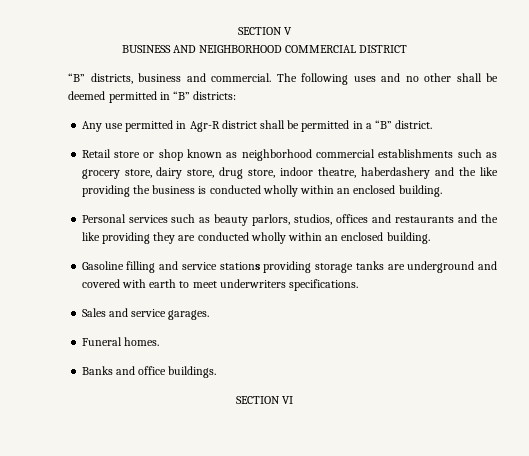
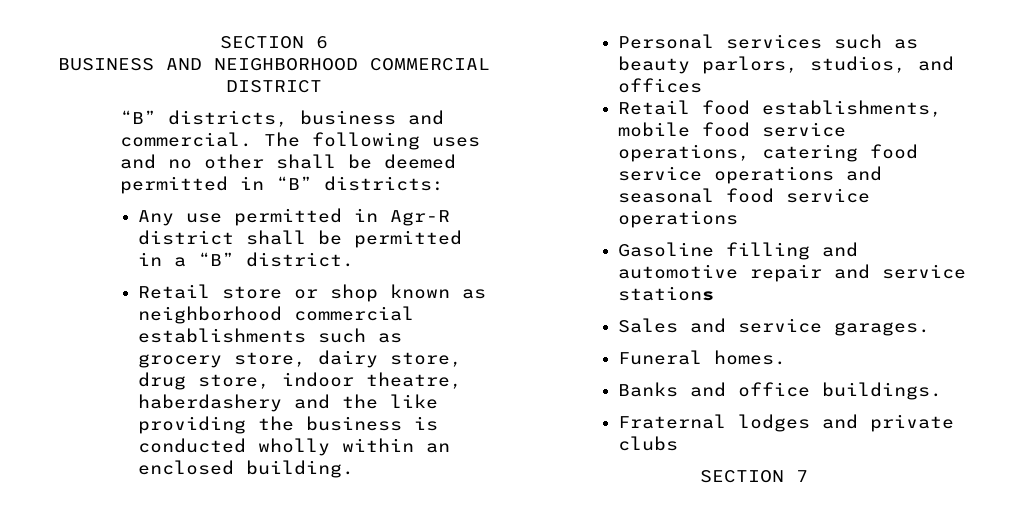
- SECTION V
+ SECTION 6
- Personal services such as beauty parlors, studios, offices and restaurants and the like providing they are conducted wholly within an enclosed building.
+ Personal services such as beauty parlors, studios, and offices
+ Retail food establishments, mobile food service operations, catering food service operations and seasonal food service operations
- Gasoline filling and service stations providing storage tanks are underground and covered with earth to meet underwriters specifications.
+ Gasoline filling and automotive repair and service stations
- SECTION VI
+ Fraternal lodges and private clubs
+ SECTION 7

